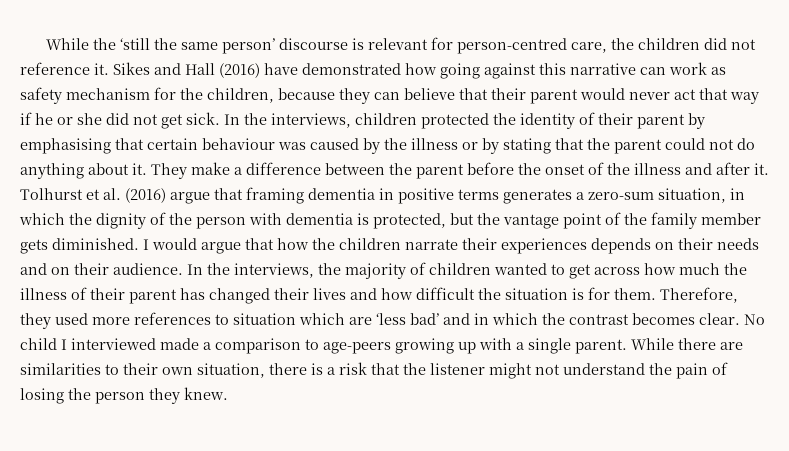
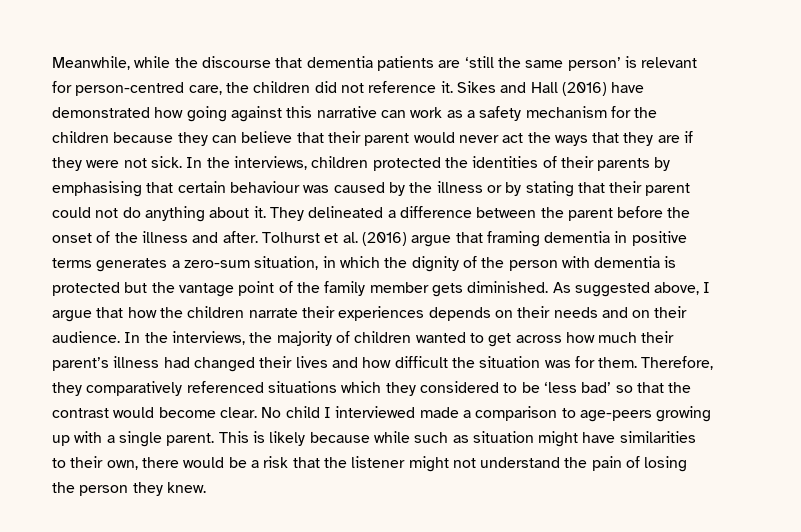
- While the ‘still the same person’ discourse is relevant for person-centred care, the children did not reference it.
+ Meanwhile, while the discourse that dementia patients are ‘still the same person’ is relevant for person-centred care, the children did not reference it.
- Sikes and Hall (2016) have demonstrated how going against this narrative can work as safety mechanism for the children, because they can believe that their parent would never act that way if he or she did not get sick.
+ Sikes and Hall (2016) have demonstrated how going against this narrative can work as a safety mechanism for the children because they can believe that their parent would never act the ways that they are if they were not sick.
- In the interviews, children protected the identity of their parent by emphasising that certain behaviour was caused by the illness or by stating that the parent could not do anything about it.
+ In the interviews, children protected the identities of their parents by emphasising that certain behaviour was caused by the illness or by stating that their parent could not do anything about it.
- They make a difference between the parent before the onset of the illness and after it.
+ They delineated a difference between the parent before the onset of the illness and after.
- Tolhurst et al. (2016) argue that framing dementia in positive terms generates a zero-sum situation, in which the dignity of the person with dementia is protected, but the vantage point of the family member gets diminished.
+ Tolhurst et al. (2016) argue that framing dementia in positive terms generates a zero-sum situation, in which the dignity of the person with dementia is protected but the vantage point of the family member gets diminished.
- I would argue that how the children narrate their experiences depends on their needs and on their audience.
+ As suggested above, I argue that how the children narrate their experiences depends on their needs and on their audience.
- In the interviews, the majority of children wanted to get across how much the illness of their parent has changed their lives and how difficult the situation is for them.
+ In the interviews, the majority of children wanted to get across how much their parent’s illness had changed their lives and how difficult the situation was for them.
- Therefore, they used more references to situation which are ‘less bad’ and in which the contrast becomes clear.
+ Therefore, they comparatively referenced situations which they considered to be ‘less bad’ so that the contrast would become clear.
- While there are similarities to their own situation, there is a risk that the listener might not understand the pain of losing the person they knew.
+ This is likely because while such as situation might have similarities to their own, there would be a risk that the listener might not understand the pain of losing the person they knew.

